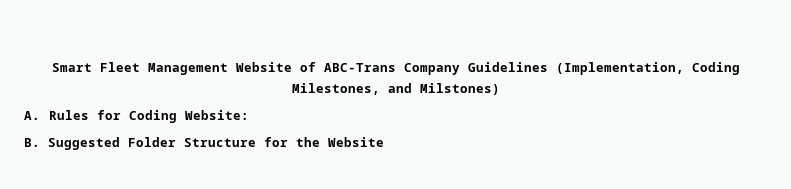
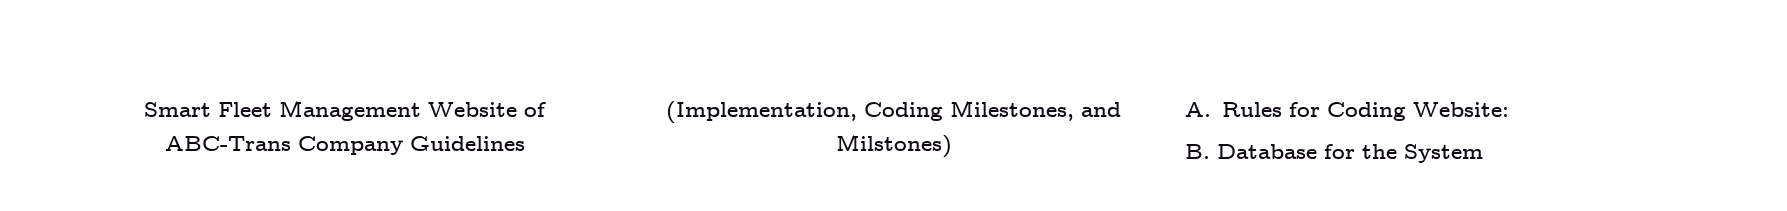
- B. Suggested Folder Structure for the Website
+ B. Database for the System

